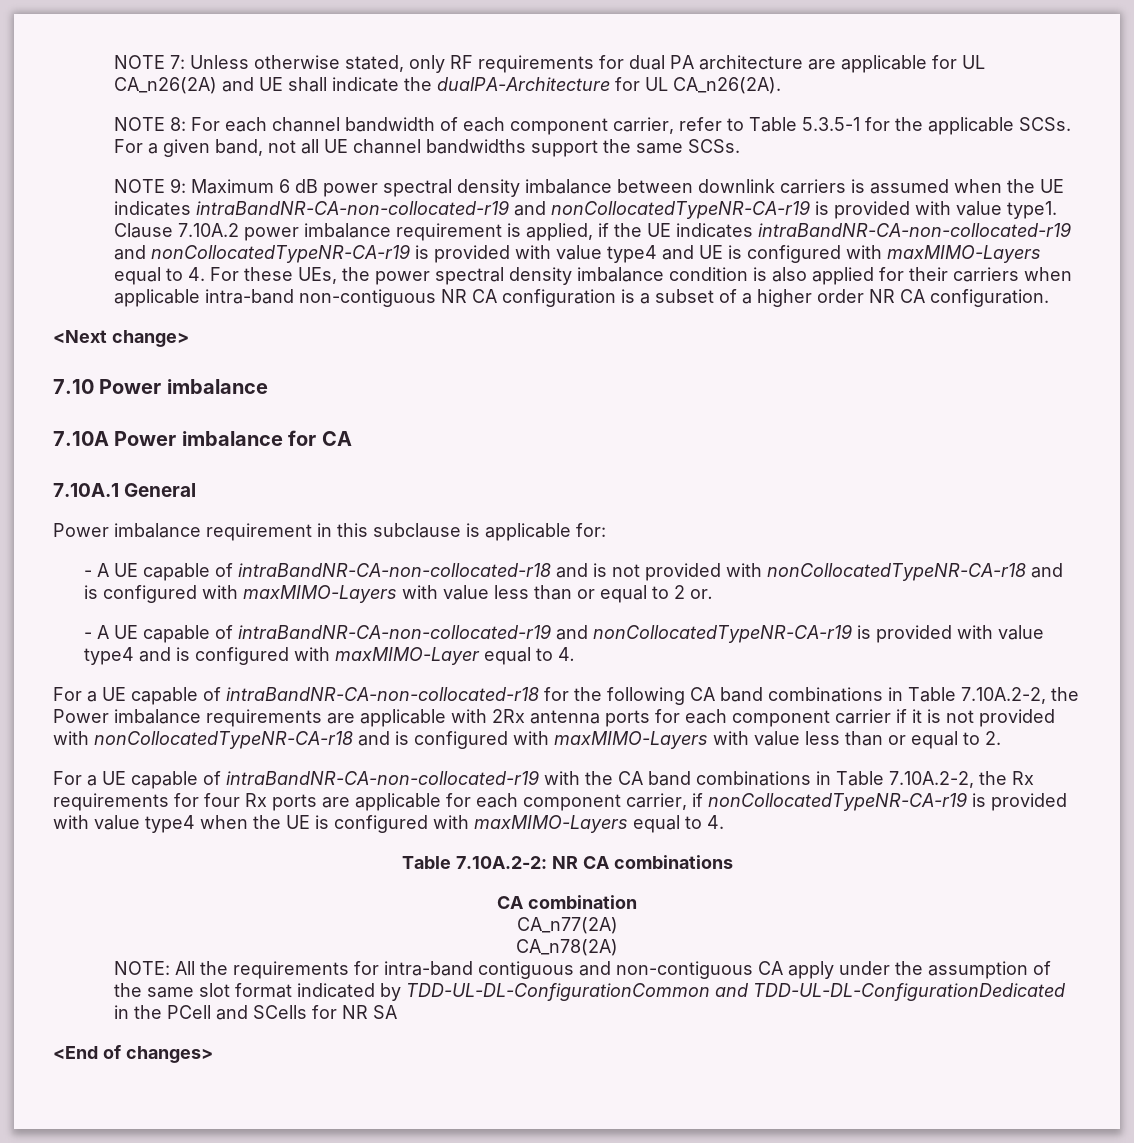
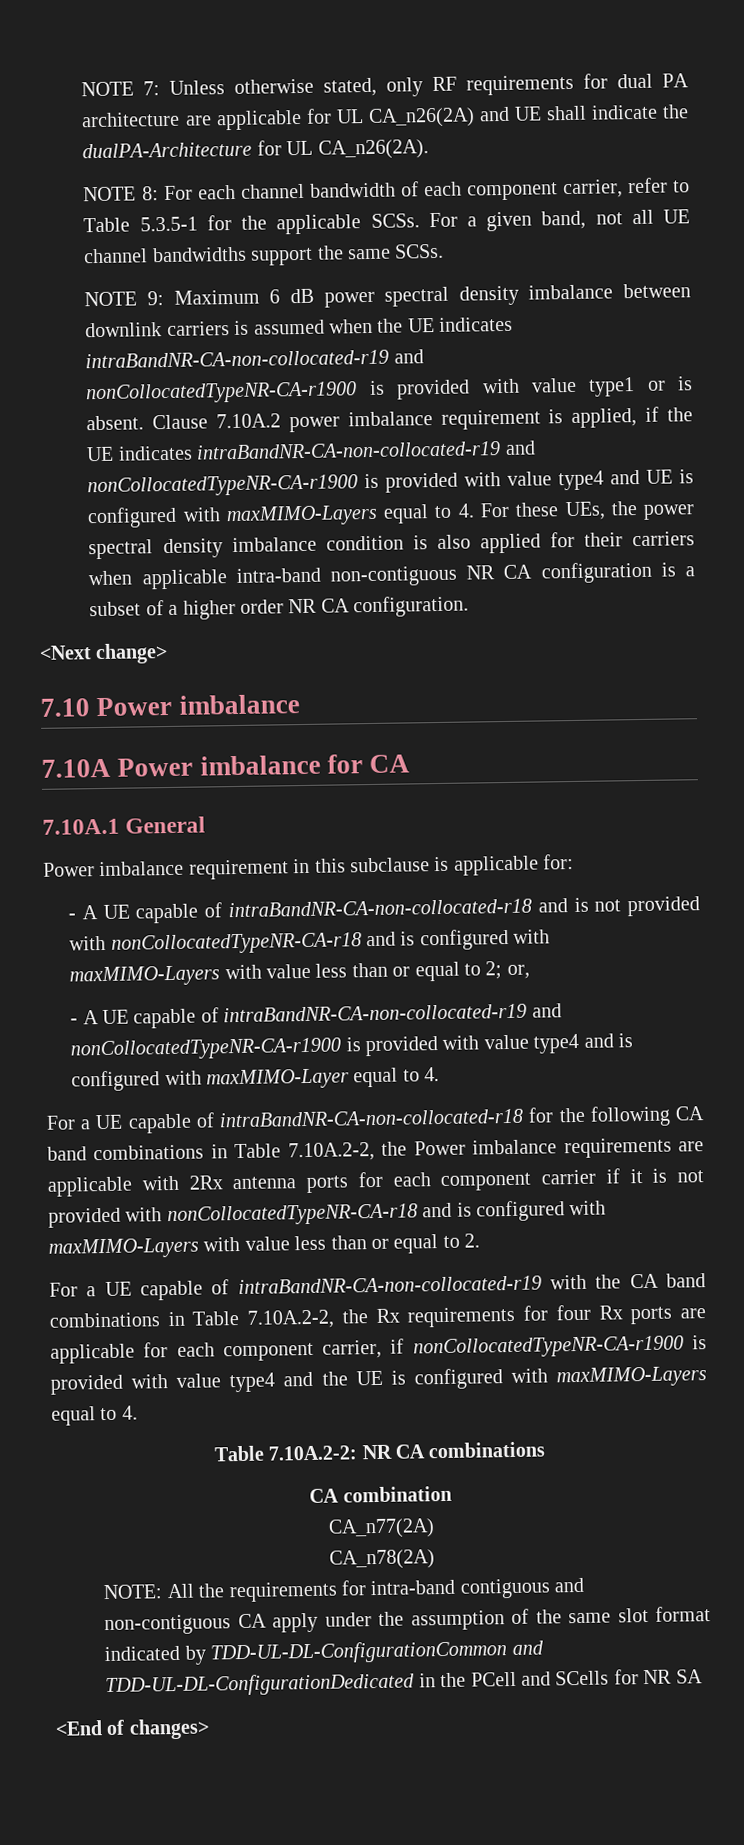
- NOTE 9: Maximum 6 dB power spectral density imbalance between downlink carriers is assumed when the UE indicates intraBandNR-CA-non-collocated-r19 and nonCollocatedTypeNR-CA-r19 is provided with value type1.
+ NOTE 9: Maximum 6 dB power spectral density imbalance between downlink carriers is assumed when the UE indicates intraBandNR-CA-non-collocated-r19 and nonCollocatedTypeNR-CA-r1900 is provided with value type1 or is absent.
- Clause 7.10A.2 power imbalance requirement is applied, if the UE indicates intraBandNR-CA-non-collocated-r19 and nonCollocatedTypeNR-CA-r19 is provided with value type4 and UE is configured with maxMIMO-Layers equal to 4. For these UEs, the power spectral density imbalance condition is also applied for their carriers when applicable intra-band non-contiguous NR CA configuration is a subset of a higher order NR CA configuration.
+ Clause 7.10A.2 power imbalance requirement is applied, if the UE indicates intraBandNR-CA-non-collocated-r19 and nonCollocatedTypeNR-CA-r1900 is provided with value type4 and UE is configured with maxMIMO-Layers equal to 4. For these UEs, the power spectral density imbalance condition is also applied for their carriers when applicable intra-band non-contiguous NR CA configuration is a subset of a higher order NR CA configuration.
- - A UE capable of intraBandNR-CA-non-collocated-r18 and is not provided with nonCollocatedTypeNR-CA-r18 and is configured with maxMIMO-Layers with value less than or equal to 2 or.
+ - A UE capable of intraBandNR-CA-non-collocated-r18 and is not provided with nonCollocatedTypeNR-CA-r18 and is configured with maxMIMO-Layers with value less than or equal to 2; or,
- - A UE capable of intraBandNR-CA-non-collocated-r19 and nonCollocatedTypeNR-CA-r19 is provided with value type4 and is configured with maxMIMO-Layer equal to 4.
+ - A UE capable of intraBandNR-CA-non-collocated-r19 and nonCollocatedTypeNR-CA-r1900 is provided with value type4 and is configured with maxMIMO-Layer equal to 4.
- For a UE capable of intraBandNR-CA-non-collocated-r19 with the CA band combinations in Table 7.10A.2-2, the Rx requirements for four Rx ports are applicable for each component carrier, if nonCollocatedTypeNR-CA-r19 is provided with value type4 when the UE is configured with maxMIMO-Layers equal to 4.
+ For a UE capable of intraBandNR-CA-non-collocated-r19 with the CA band combinations in Table 7.10A.2-2, the Rx requirements for four Rx ports are applicable for each component carrier, if nonCollocatedTypeNR-CA-r1900 is provided with value type4 and the UE is configured with maxMIMO-Layers equal to 4.

